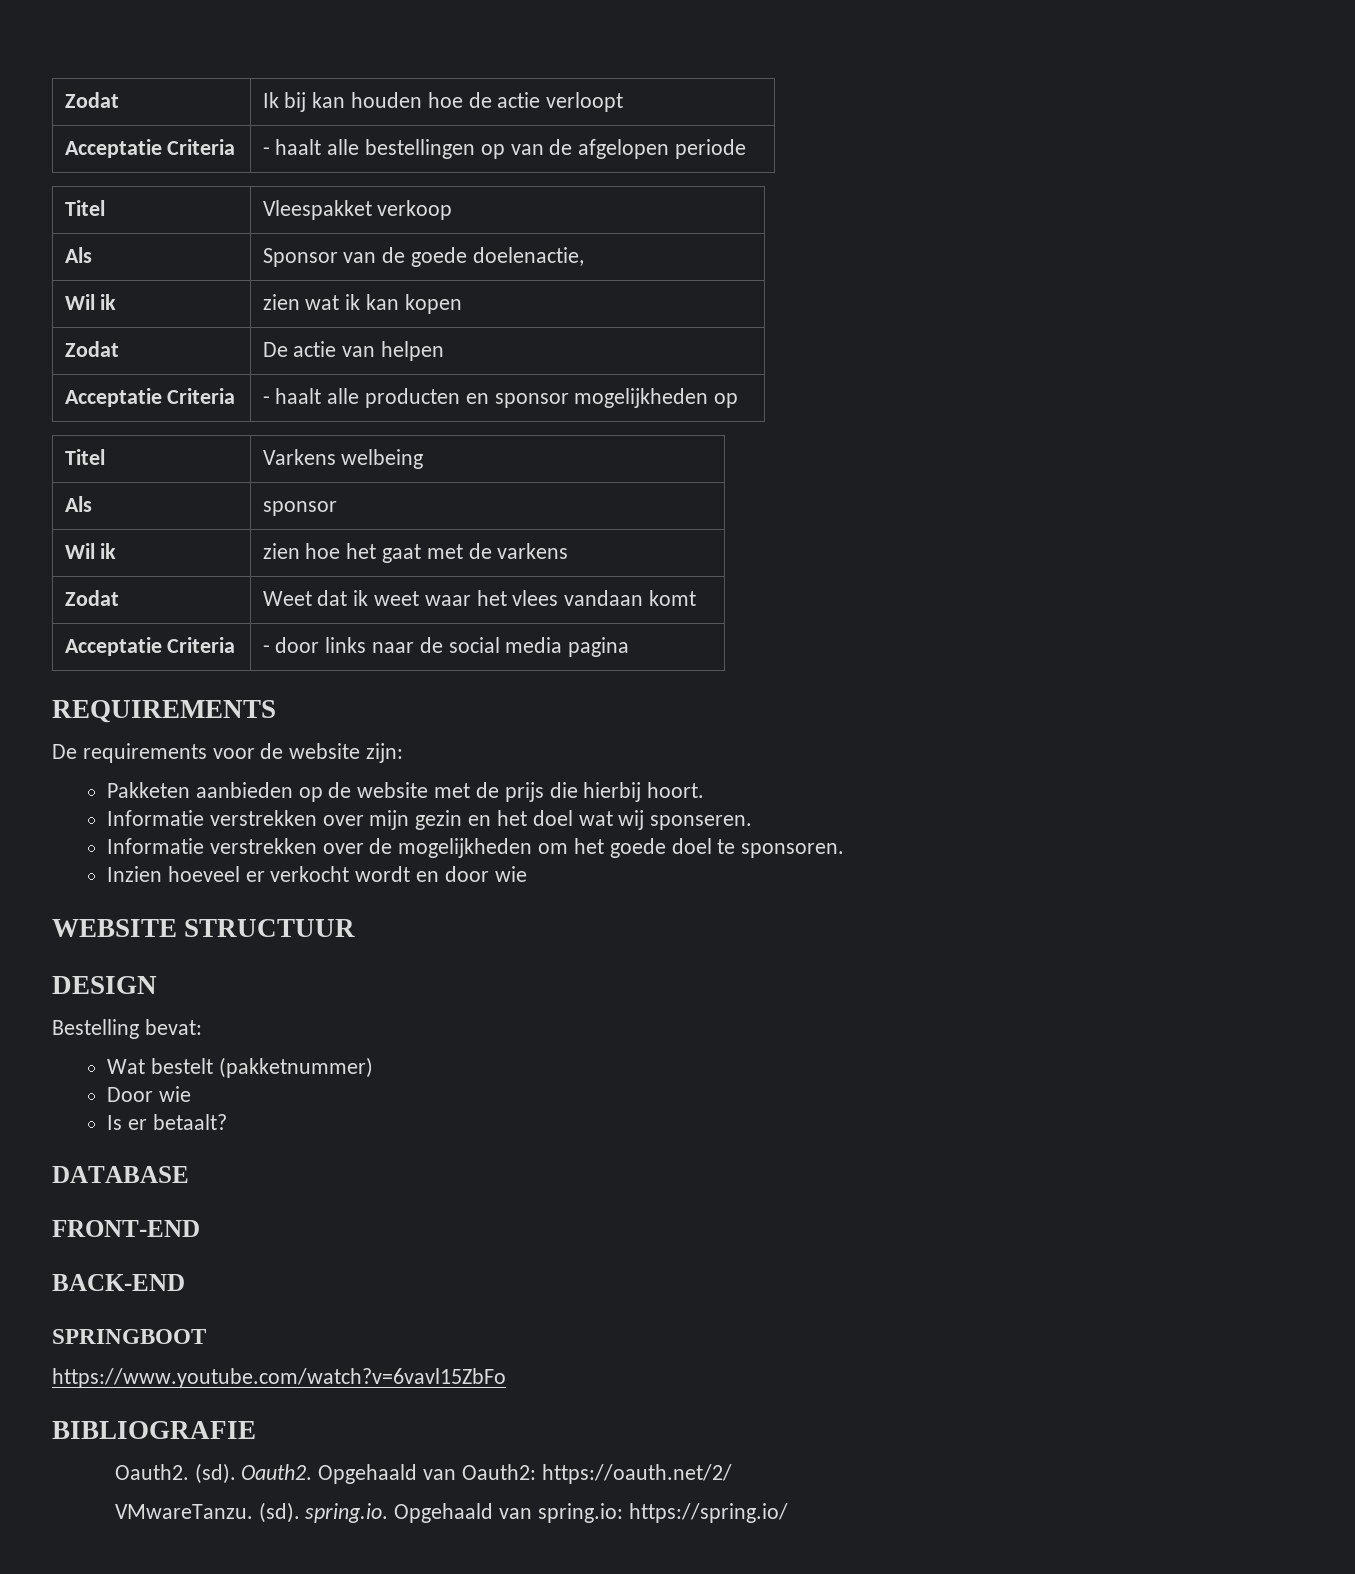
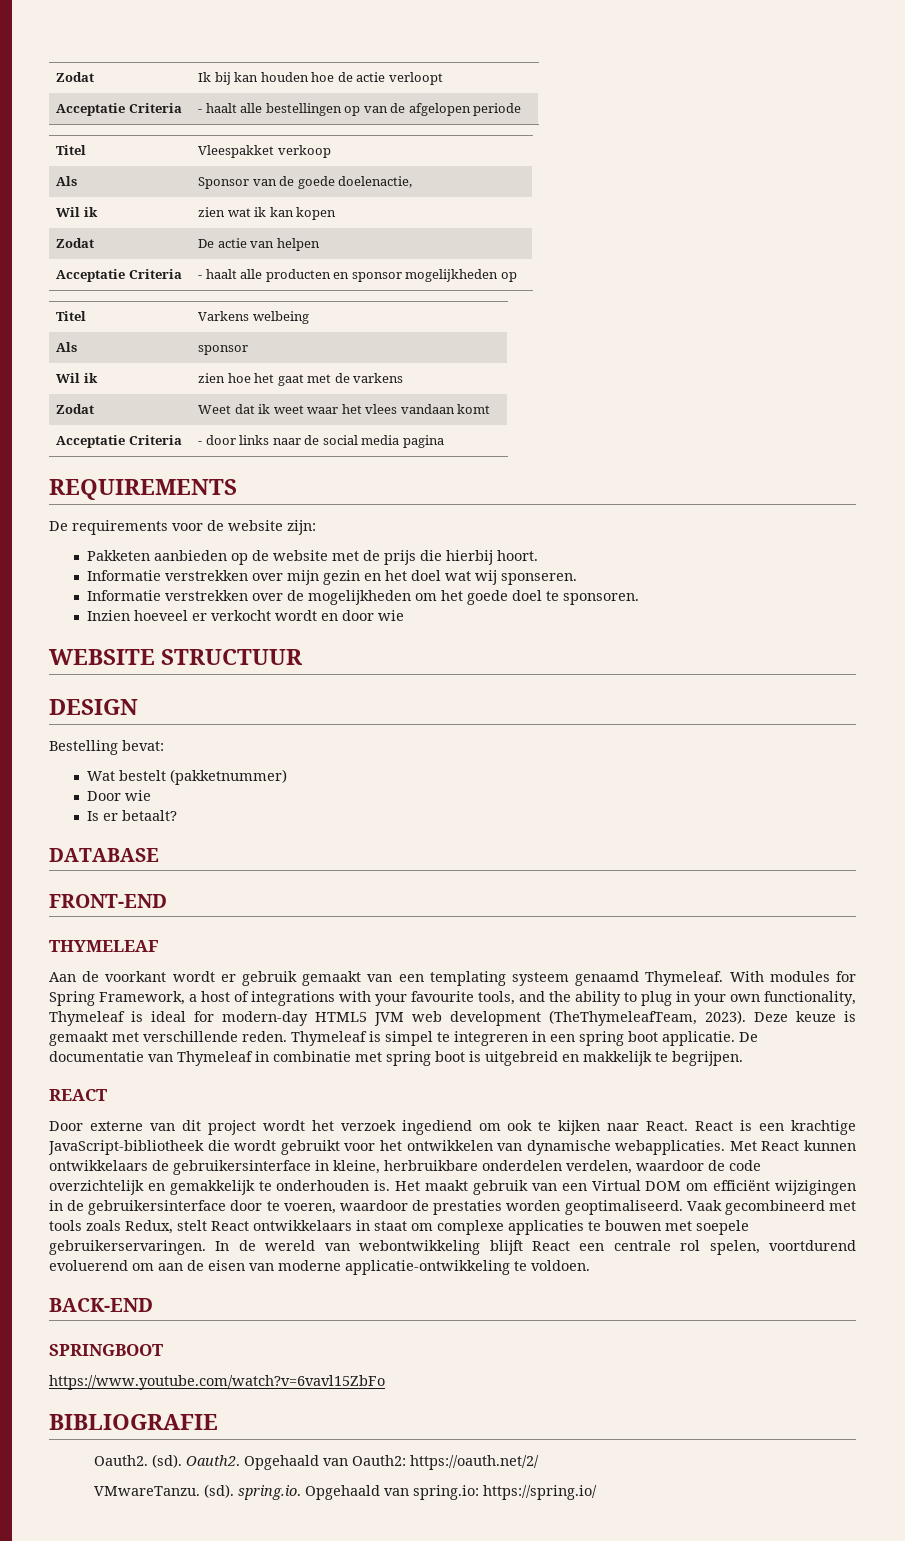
+ THYMELEAF
+ Aan de voorkant wordt er gebruik gemaakt van een templating systeem genaamd Thymeleaf. With modules for Spring Framework, a host of integrations with your favourite tools, and the ability to plug in your own functionality, Thymeleaf is ideal for modern-day HTML5 JVM web development (TheThymeleafTeam, 2023). Deze keuze is gemaakt met verschillende reden. Thymeleaf is simpel te integreren in een spring boot applicatie. De documentatie van Thymeleaf in combinatie met spring boot is uitgebreid en makkelijk te begrijpen.
+ REACT
+ Door externe van dit project wordt het verzoek ingediend om ook te kijken naar React. React is een krachtige JavaScript-bibliotheek die wordt gebruikt voor het ontwikkelen van dynamische webapplicaties. Met React kunnen ontwikkelaars de gebruikersinterface in kleine, herbruikbare onderdelen verdelen, waardoor de code overzichtelijk en gemakkelijk te onderhouden is. Het maakt gebruik van een Virtual DOM om efficiënt wijzigingen in de gebruikersinterface door te voeren, waardoor de prestaties worden geoptimaliseerd. Vaak gecombineerd met tools zoals Redux, stelt React ontwikkelaars in staat om complexe applicaties te bouwen met soepele gebruikerservaringen. In de wereld van webontwikkeling blijft React een centrale rol spelen, voortdurend evoluerend om aan de eisen van moderne applicatie-ontwikkeling te voldoen.

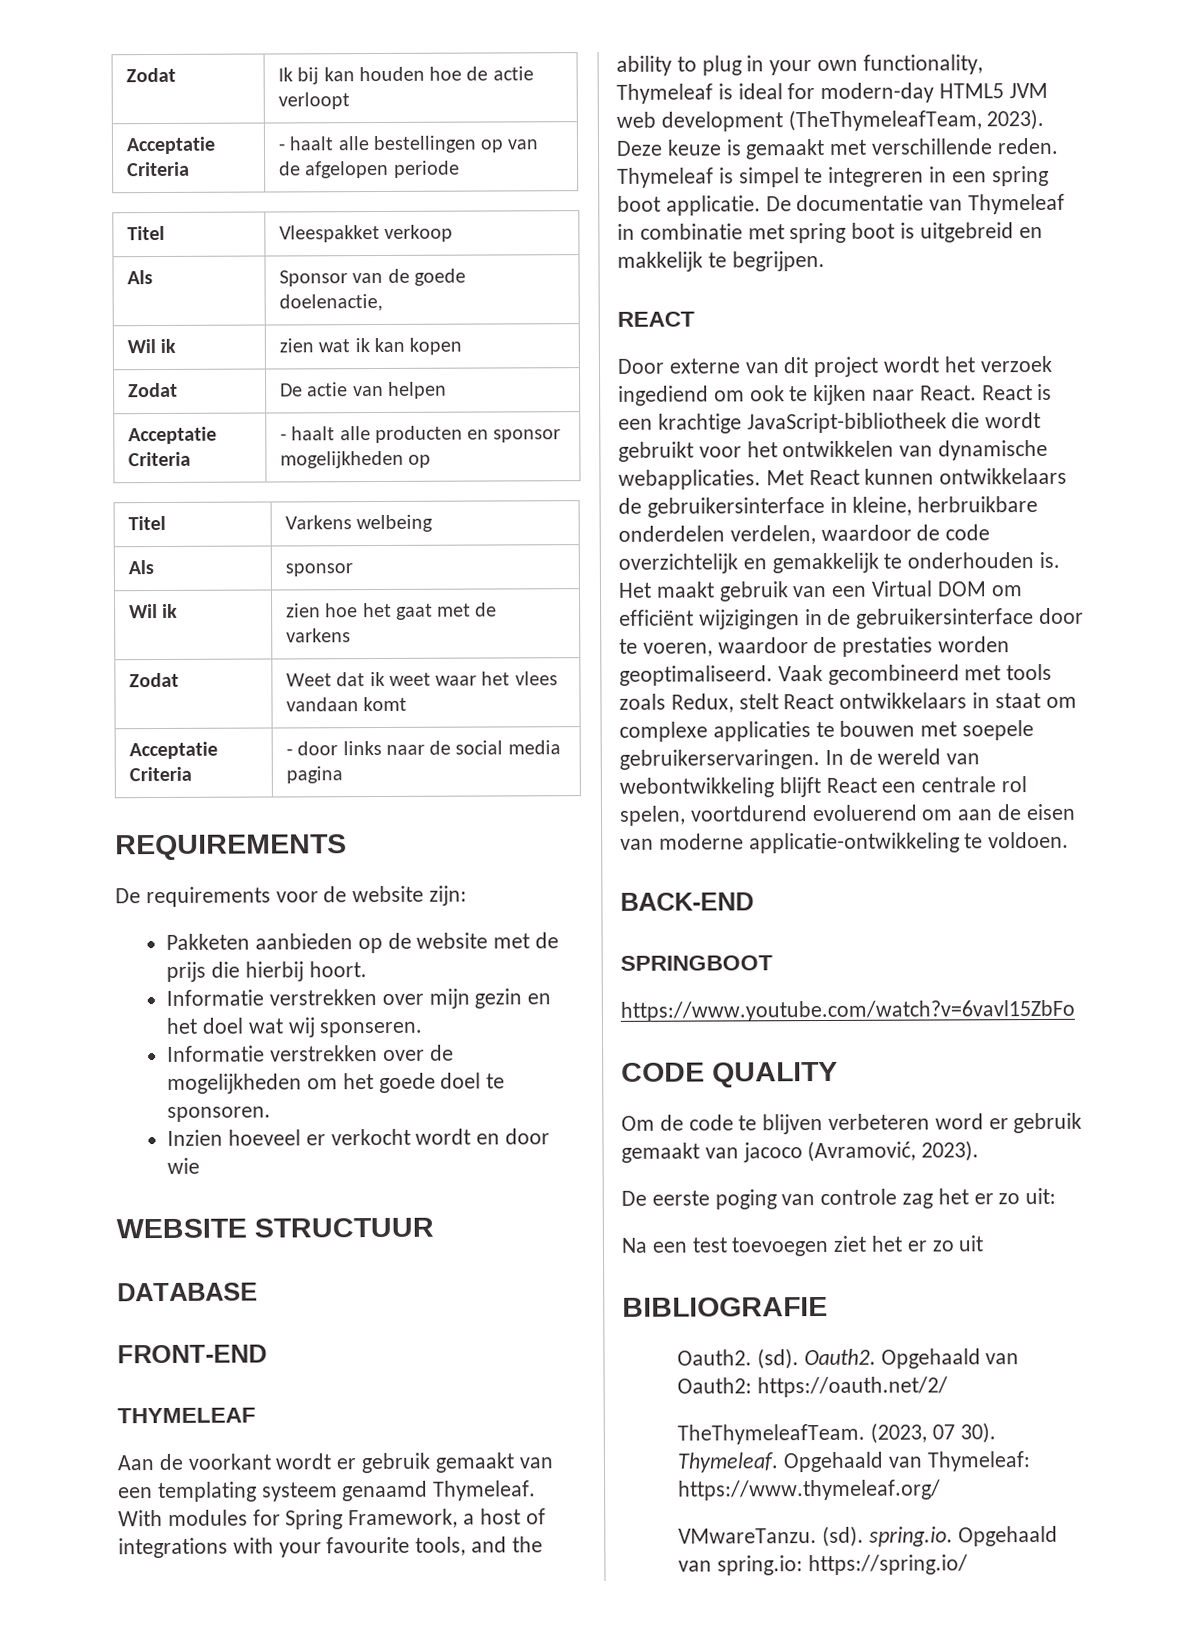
- DESIGN
- Bestelling bevat:
- Wat bestelt (pakketnummer)
- Door wie
- Is er betaalt?
+ CODE QUALITY
+ Om de code te blijven verbeteren word er gebruik gemaakt van jacoco (Avramović, 2023).
+ De eerste poging van controle zag het er zo uit:
+ Na een test toevoegen ziet het er zo uit
+ TheThymeleafTeam. (2023, 07 30). Thymeleaf. Opgehaald van Thymeleaf: https://www.thymeleaf.org/

